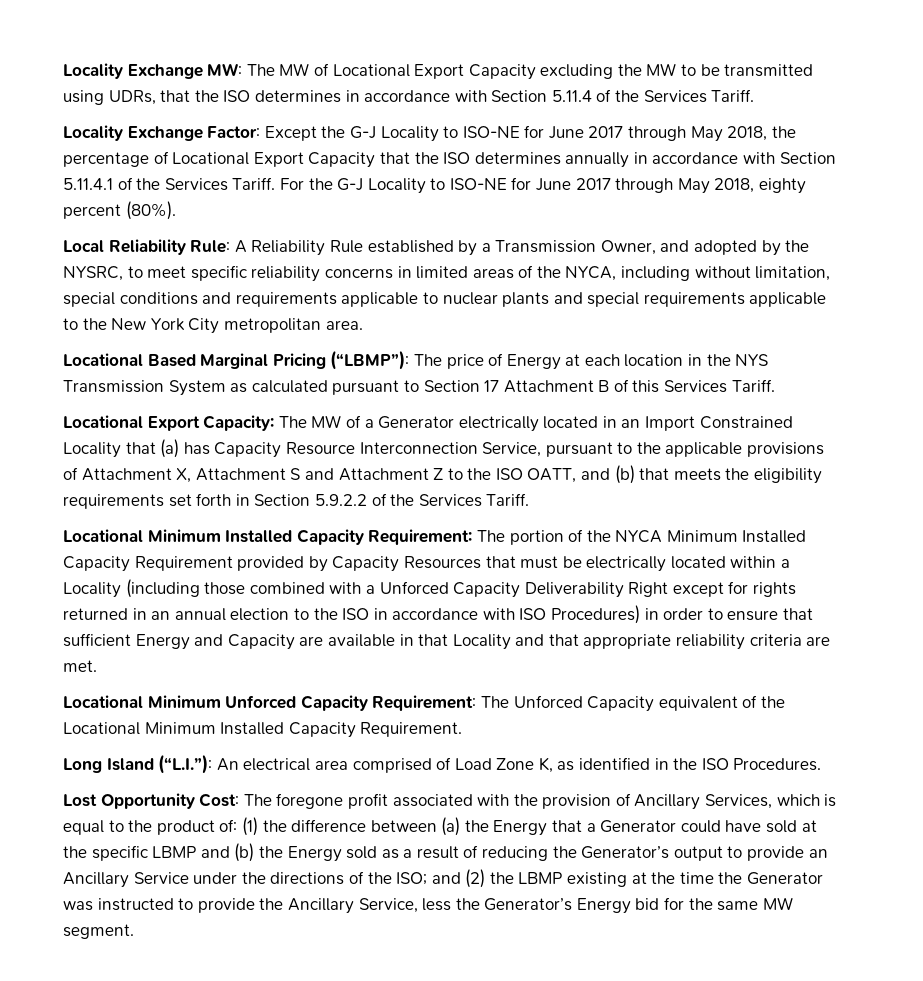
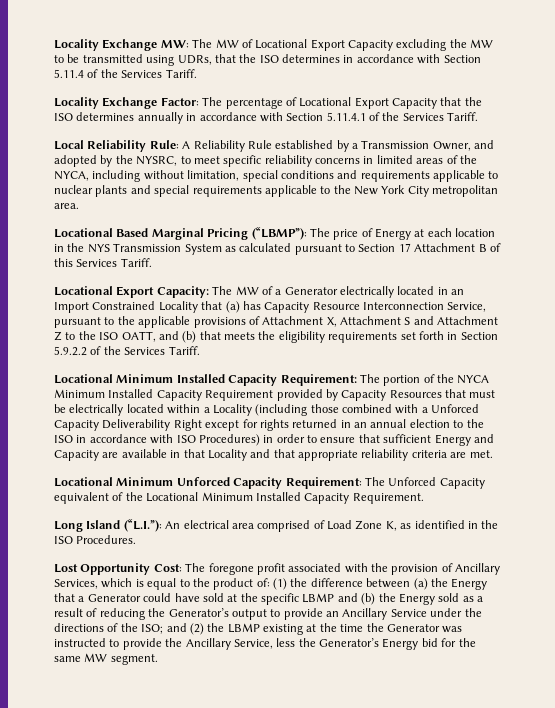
- Locality Exchange Factor: Except the G-J Locality to ISO-NE for June 2017 through May 2018, the percentage of Locational Export Capacity that the ISO determines annually in accordance with Section 5.11.4.1 of the Services Tariff. For the G-J Locality to ISO-NE for June 2017 through May 2018, eighty percent (80%).
+ Locality Exchange Factor: The percentage of Locational Export Capacity that the ISO determines annually in accordance with Section 5.11.4.1 of the Services Tariff.

